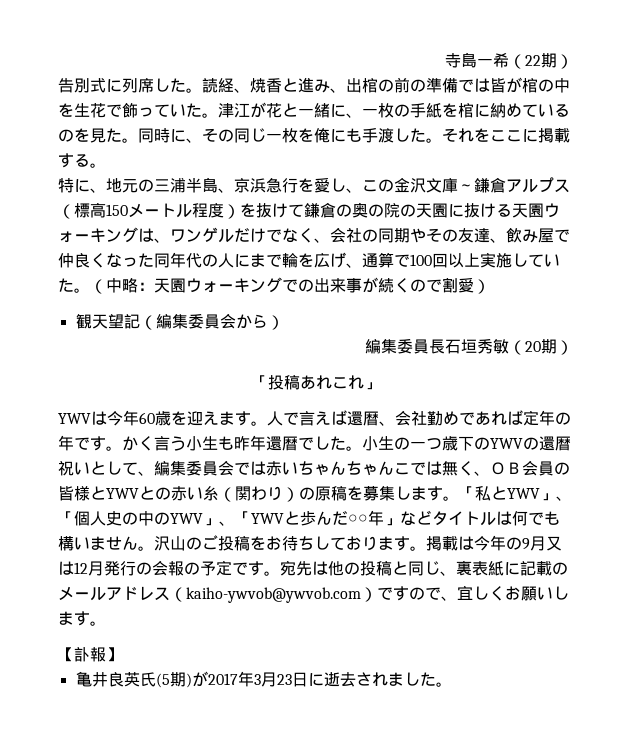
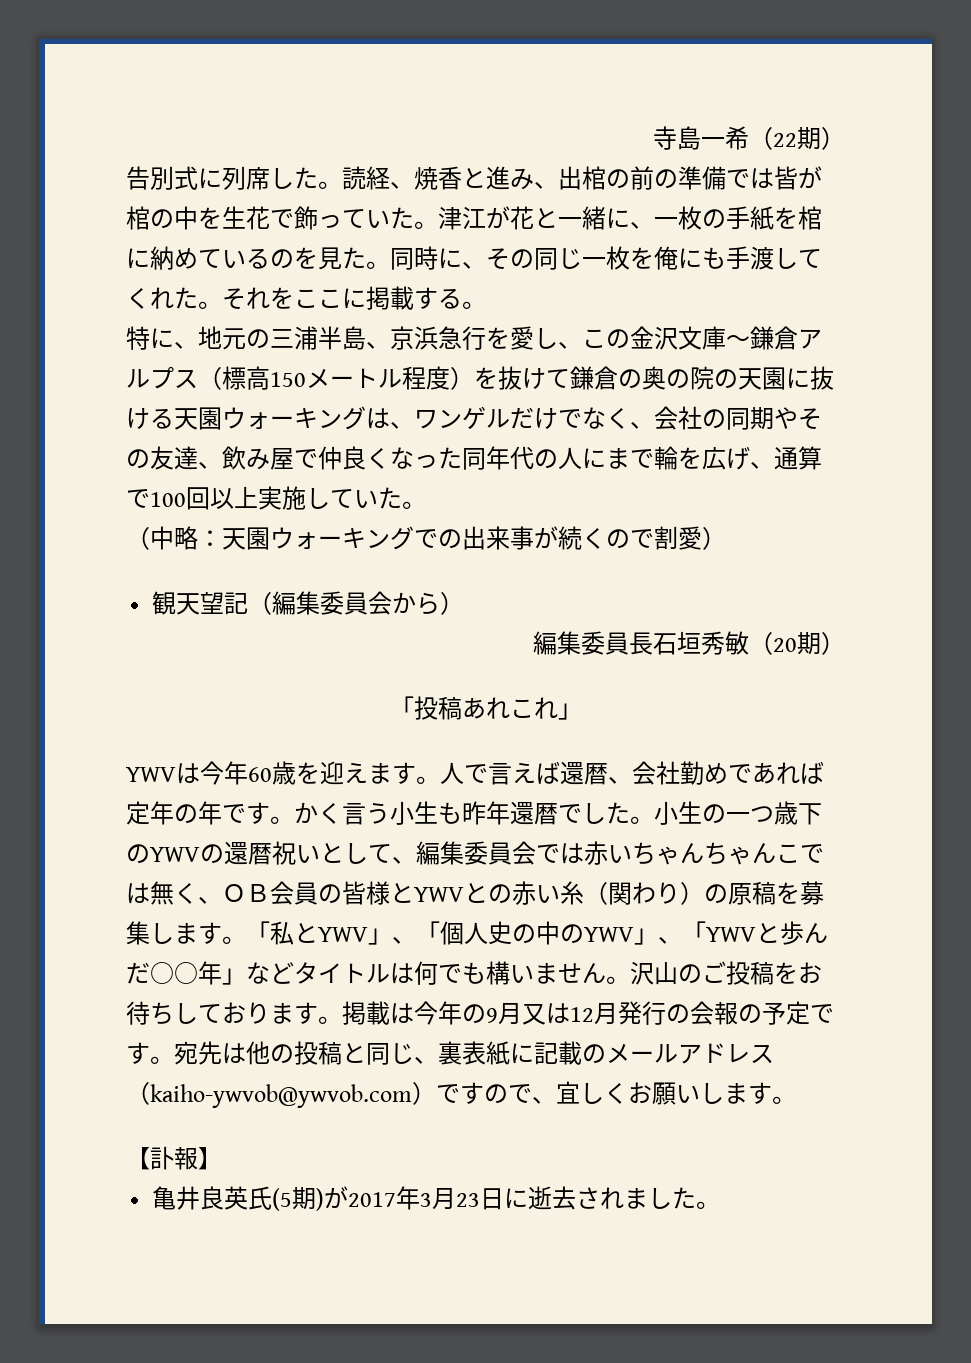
- 同時に、その同じ一枚を俺にも手渡した。
+ 同時に、その同じ一枚を俺にも手渡してくれた。
- 特に、地元の三浦半島、京浜急行を愛し、この金沢文庫～鎌倉アルプス（標高150メートル程度）を抜けて鎌倉の奥の院の天園に抜ける天園ウォーキングは、ワンゲルだけでなく、会社の同期やその友達、飲み屋で仲良くなった同年代の人にまで輪を広げ、通算で100回以上実施していた。（中略：
+ 特に、地元の三浦半島、京浜急行を愛し、この金沢文庫～鎌倉アルプス（標高150メートル程度）を抜けて鎌倉の奥の院の天園に抜ける天園ウォーキングは、ワンゲルだけでなく、会社の同期やその友達、飲み屋で仲良くなった同年代の人にまで輪を広げ、通算で100回以上実施していた。
+ （中略：

